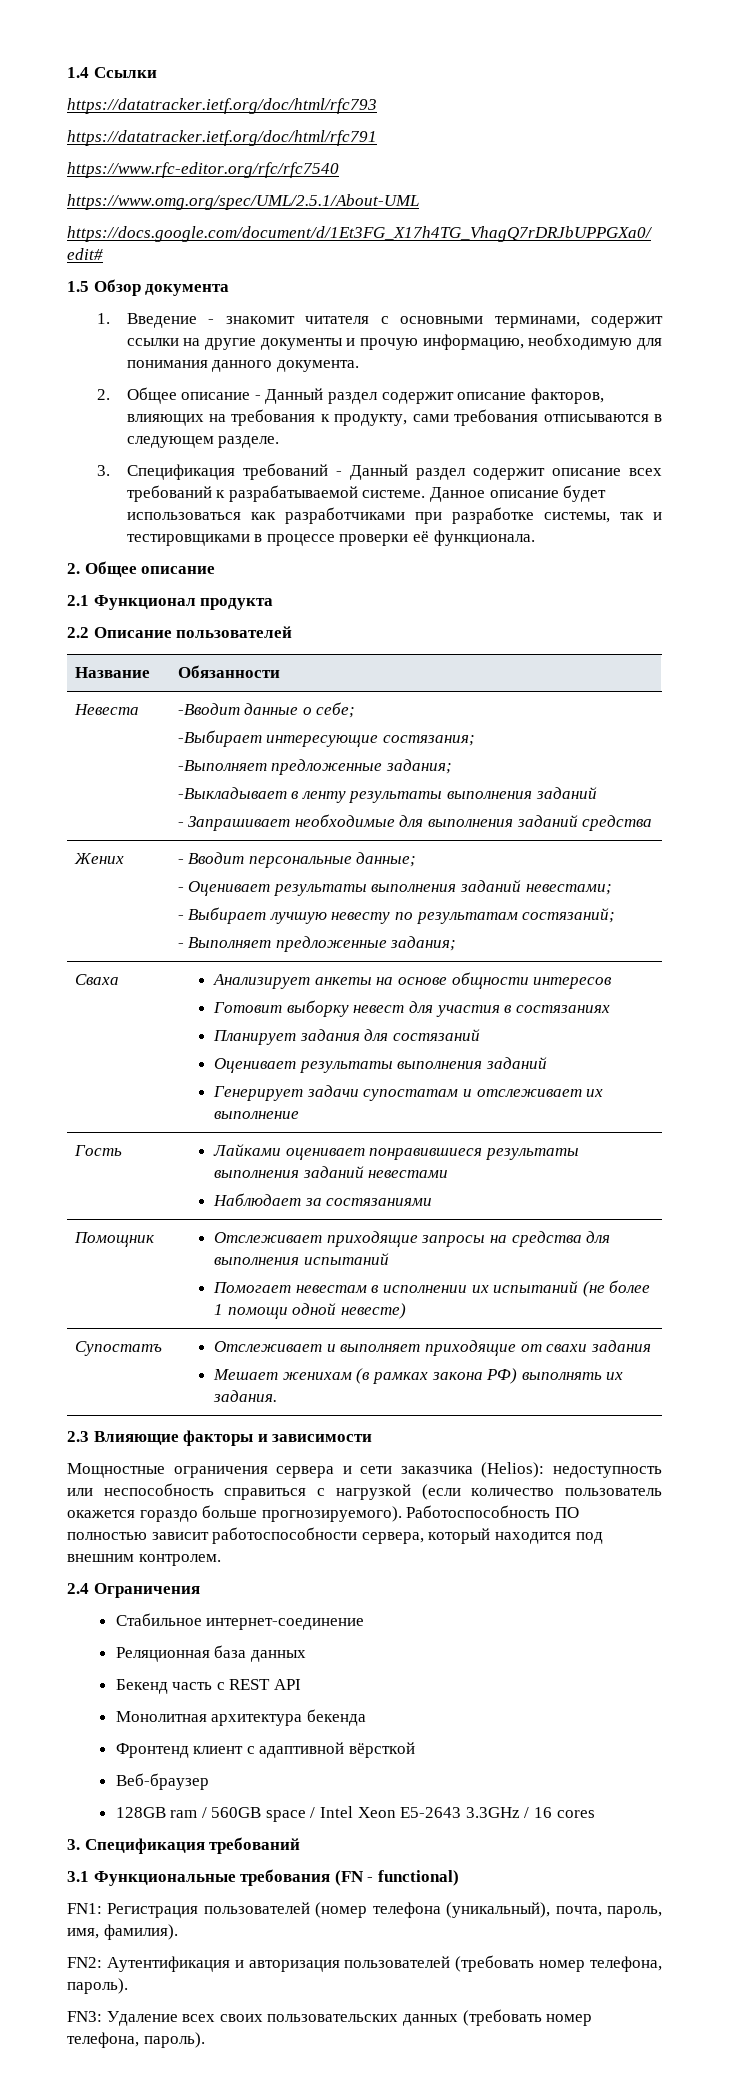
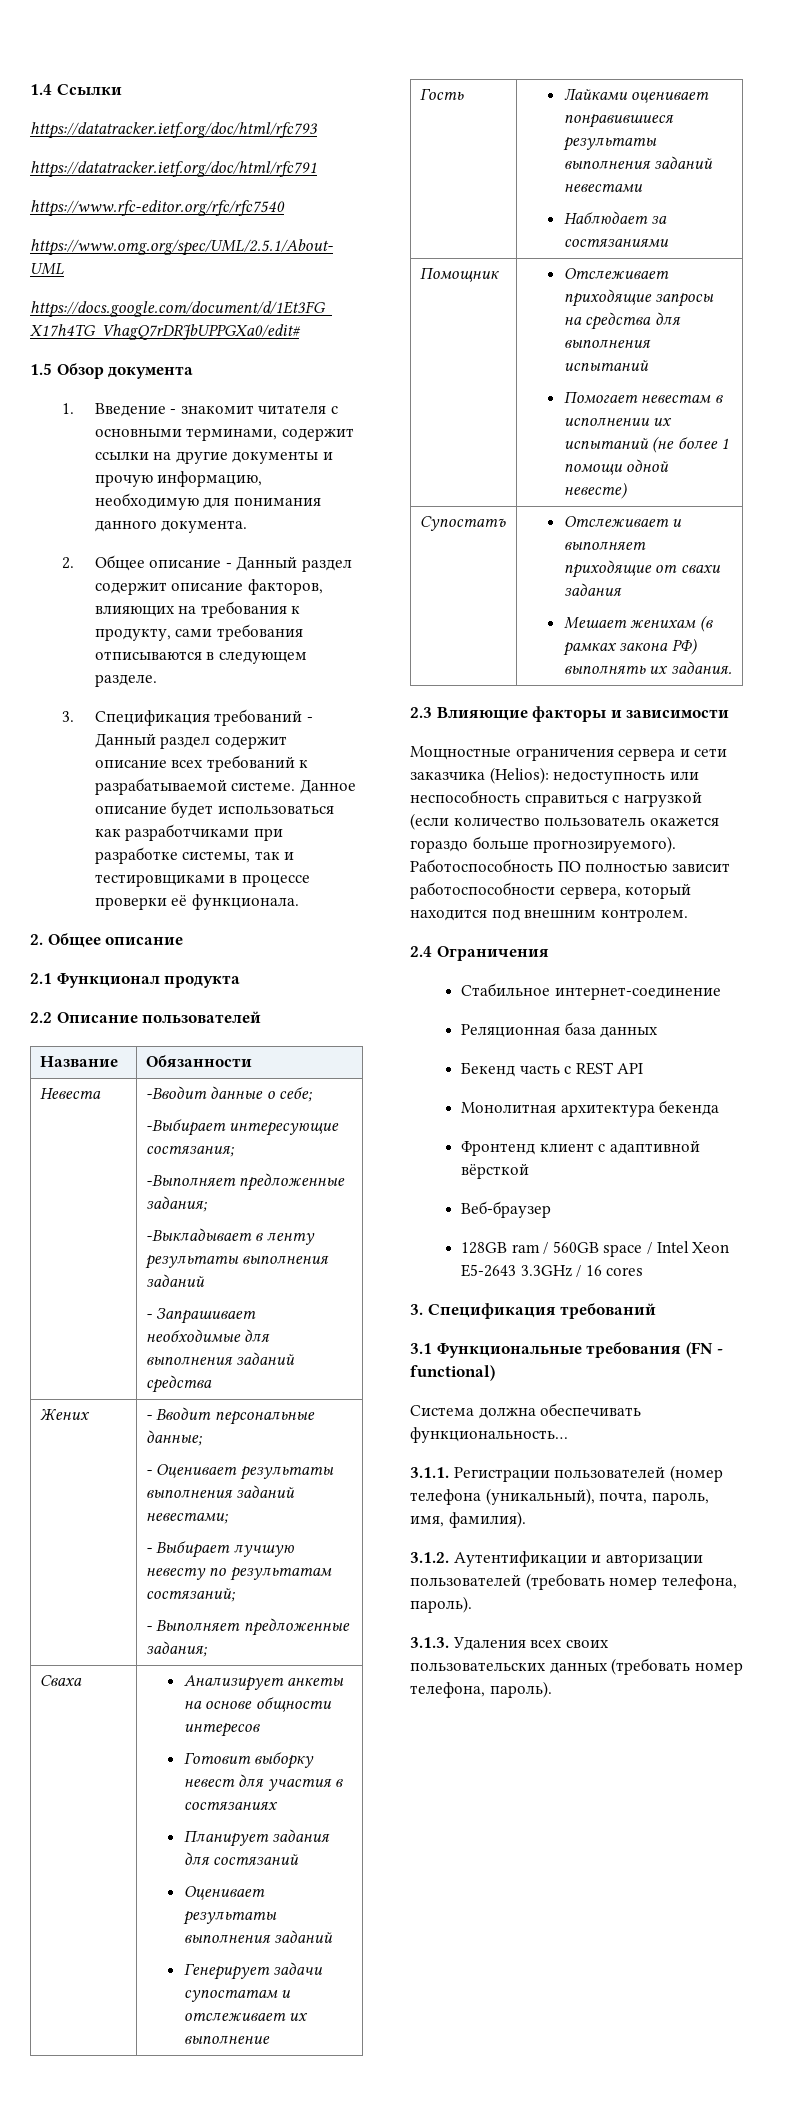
- FN1: Регистрация пользователей (номер телефона (уникальный), почта, пароль, имя, фамилия).
+ Система должна обеспечивать функциональность…
+ 3.1.1. Регистрации пользователей (номер телефона (уникальный), почта, пароль, имя, фамилия).
- FN2: Аутентификация и авторизация пользователей (требовать номер телефона, пароль).
+ 3.1.2. Аутентификации и авторизации пользователей (требовать номер телефона, пароль).
- FN3: Удаление всех своих пользовательских данных (требовать номер телефона, пароль).
+ 3.1.3. Удаления всех своих пользовательских данных (требовать номер телефона, пароль).

